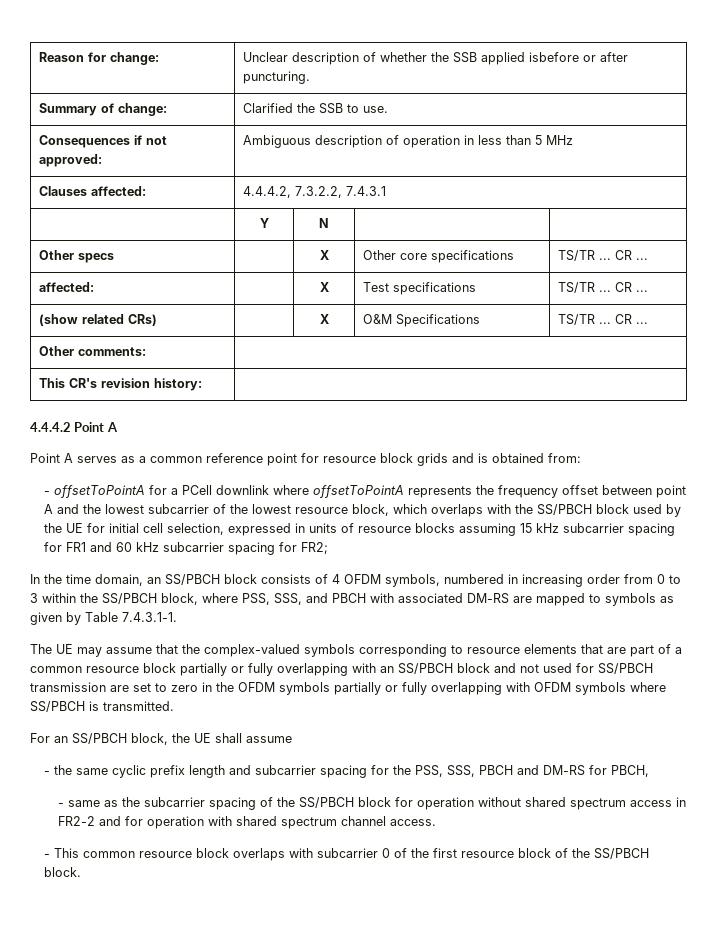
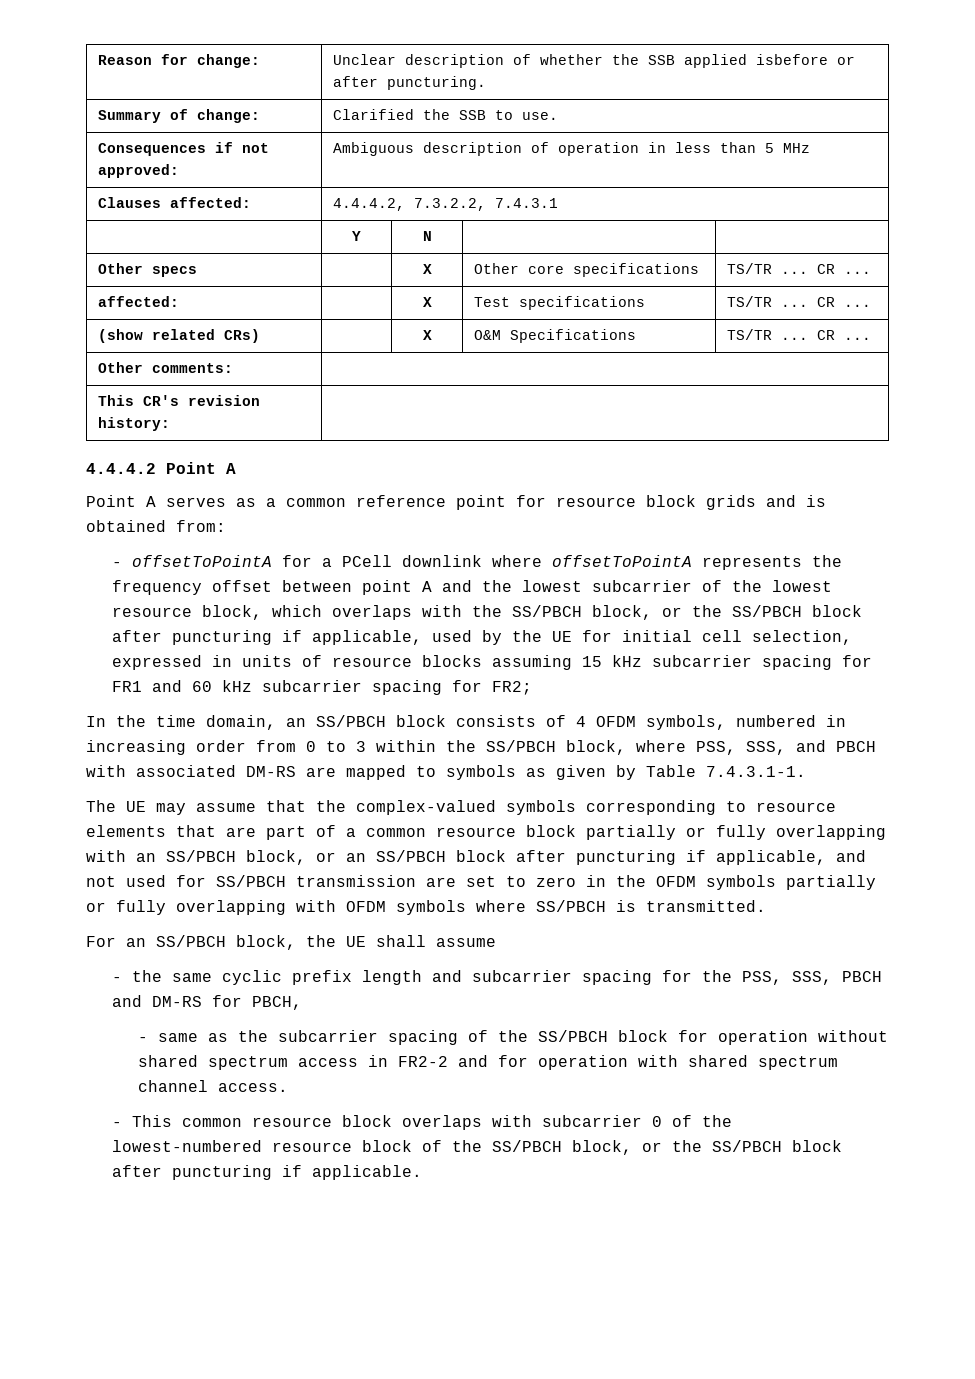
- - offsetToPointA for a PCell downlink where offsetToPointA represents the frequency offset between point A and the lowest subcarrier of the lowest resource block, which overlaps with the SS/PBCH block used by the UE for initial cell selection, expressed in units of resource blocks assuming 15 kHz subcarrier spacing for FR1 and 60 kHz subcarrier spacing for FR2;
+ - offsetToPointA for a PCell downlink where offsetToPointA represents the frequency offset between point A and the lowest subcarrier of the lowest resource block, which overlaps with the SS/PBCH block, or the SS/PBCH block after puncturing if applicable, used by the UE for initial cell selection, expressed in units of resource blocks assuming 15 kHz subcarrier spacing for FR1 and 60 kHz subcarrier spacing for FR2;
- The UE may assume that the complex-valued symbols corresponding to resource elements that are part of a common resource block partially or fully overlapping with an SS/PBCH block and not used for SS/PBCH transmission are set to zero in the OFDM symbols partially or fully overlapping with OFDM symbols where SS/PBCH is transmitted.
+ The UE may assume that the complex-valued symbols corresponding to resource elements that are part of a common resource block partially or fully overlapping with an SS/PBCH block, or an SS/PBCH block after puncturing if applicable, and not used for SS/PBCH transmission are set to zero in the OFDM symbols partially or fully overlapping with OFDM symbols where SS/PBCH is transmitted.
- - This common resource block overlaps with subcarrier 0 of the first resource block of the SS/PBCH block.
+ - This common resource block overlaps with subcarrier 0 of the lowest-numbered resource block of the SS/PBCH block, or the SS/PBCH block after puncturing if applicable.

